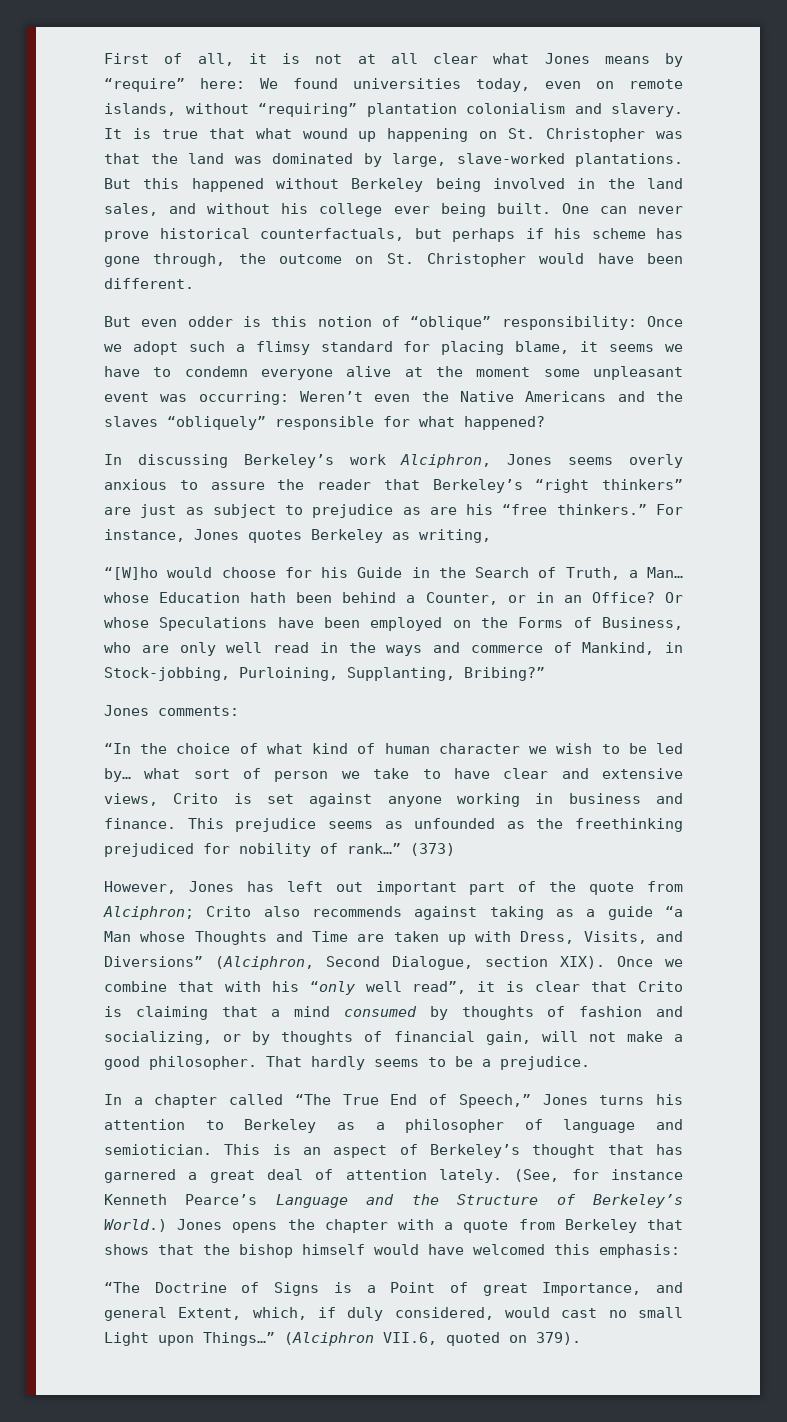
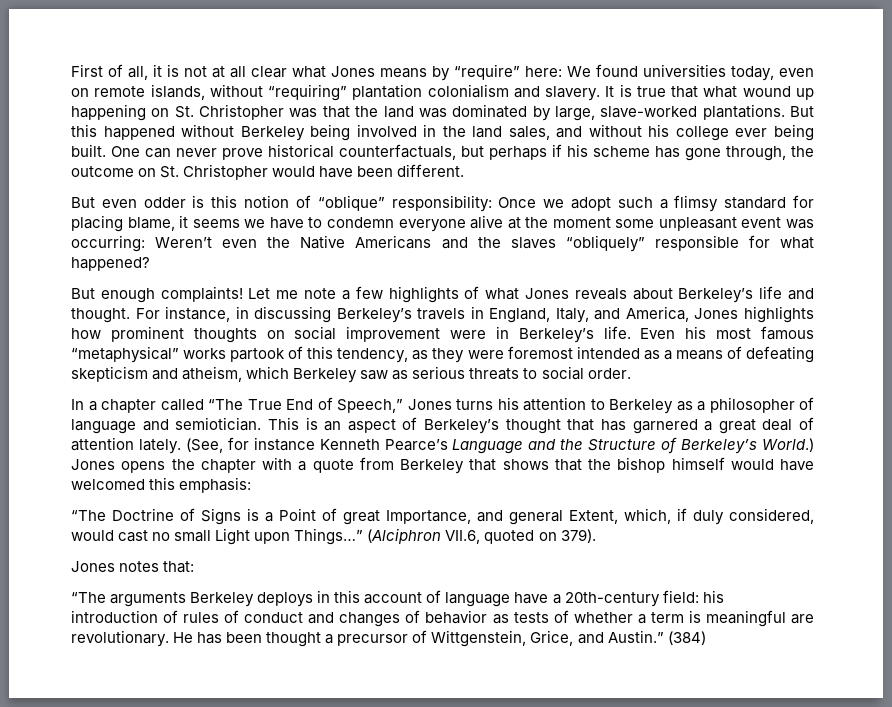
- In discussing Berkeley’s work Alciphron, Jones seems overly anxious to assure the reader that Berkeley’s “right thinkers” are just as subject to prejudice as are his “free thinkers.” For instance, Jones quotes Berkeley as writing,
- “[W]ho would choose for his Guide in the Search of Truth, a Man… whose Education hath been behind a Counter, or in an Office? Or whose Speculations have been employed on the Forms of Business, who are only well read in the ways and commerce of Mankind, in Stock-jobbing, Purloining, Supplanting, Bribing?”
- Jones comments:
- “In the choice of what kind of human character we wish to be led by… what sort of person we take to have clear and extensive views, Crito is set against anyone working in business and finance. This prejudice seems as unfounded as the freethinking prejudiced for nobility of rank…” (373)
- However, Jones has left out important part of the quote from Alciphron; Crito also recommends against taking as a guide “a Man whose Thoughts and Time are taken up with Dress, Visits, and Diversions” (Alciphron, Second Dialogue, section XIX). Once we combine that with his “only well read”, it is clear that Crito is claiming that a mind consumed by thoughts of fashion and socializing, or by thoughts of financial gain, will not make a good philosopher. That hardly seems to be a prejudice.
+ But enough complaints! Let me note a few highlights of what Jones reveals about Berkeley’s life and thought. For instance, in discussing Berkeley’s travels in England, Italy, and America, Jones highlights how prominent thoughts on social improvement were in Berkeley’s life. Even his most famous “metaphysical” works partook of this tendency, as they were foremost intended as a means of defeating skepticism and atheism, which Berkeley saw as serious threats to social order.
+ Jones notes that:
+ “The arguments Berkeley deploys in this account of language have a 20th-century field: his introduction of rules of conduct and changes of behavior as tests of whether a term is meaningful are revolutionary. He has been thought a precursor of Wittgenstein, Grice, and Austin.” (384)

